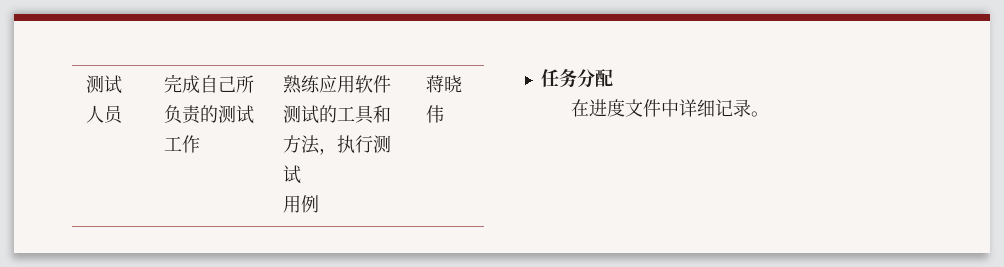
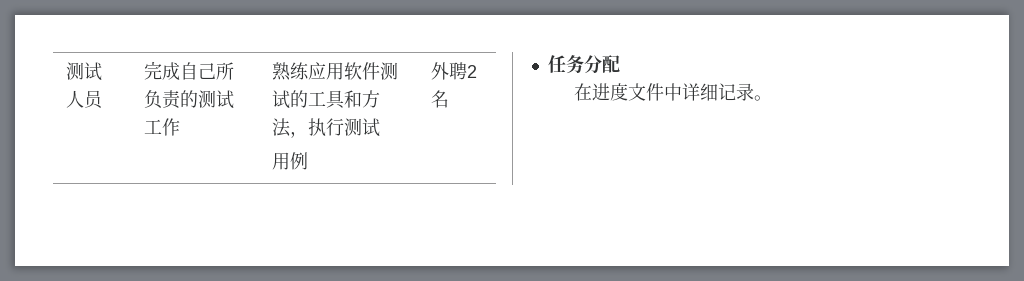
  测试人员 | 完成自己所负责的测试工作 | 熟练应用软件测试的工具和方法，执行测试
- 用例 | 蒋晓伟
+ 用例 | 外聘2名

